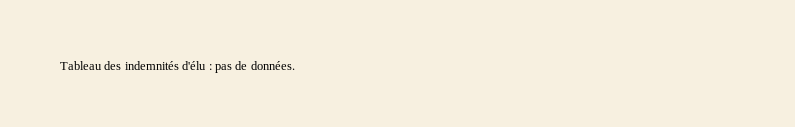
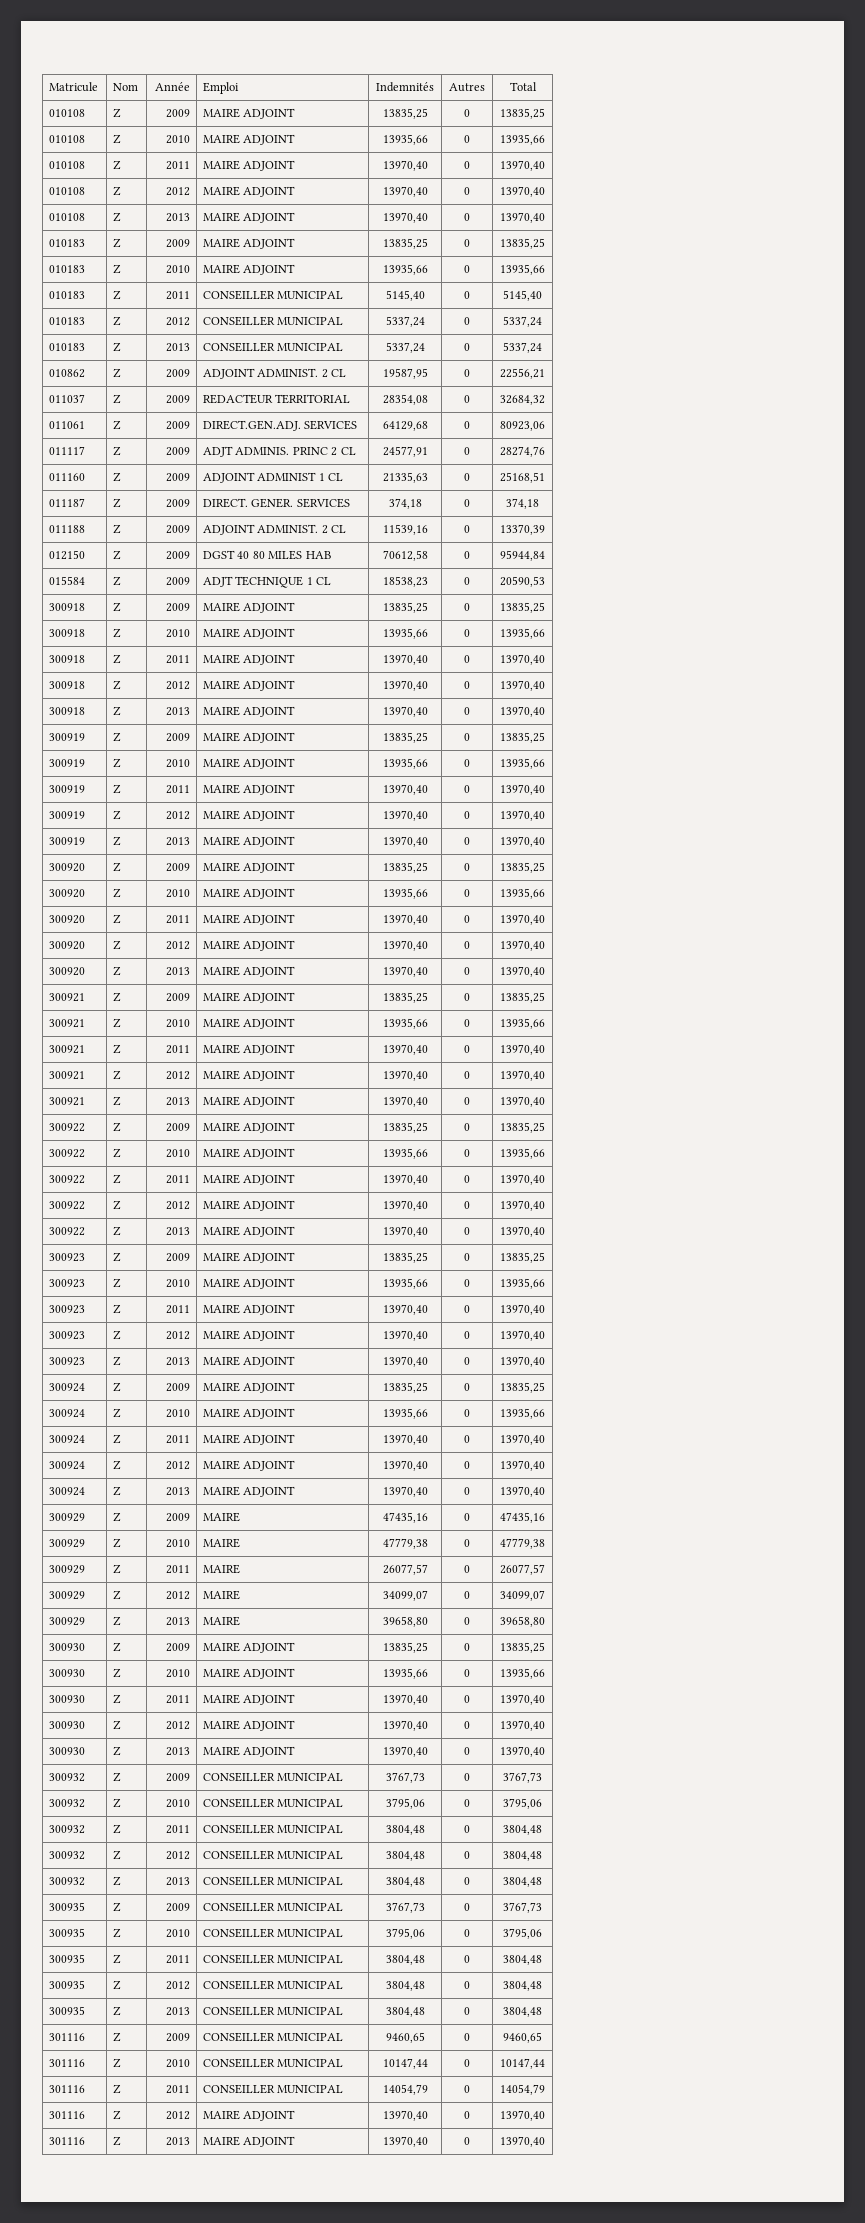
- Tableau des indemnités d'élu : pas de données.
+ Matricule | Nom | Année | Emploi | Indemnités | Autres | Total
+ 010108 | Z | 2009 | MAIRE ADJOINT | 13835,25 | 0 | 13835,25
+ 010108 | Z | 2010 | MAIRE ADJOINT | 13935,66 | 0 | 13935,66
+ 010108 | Z | 2011 | MAIRE ADJOINT | 13970,40 | 0 | 13970,40
+ 010108 | Z | 2012 | MAIRE ADJOINT | 13970,40 | 0 | 13970,40
+ 010108 | Z | 2013 | MAIRE ADJOINT | 13970,40 | 0 | 13970,40
+ 010183 | Z | 2009 | MAIRE ADJOINT | 13835,25 | 0 | 13835,25
+ 010183 | Z | 2010 | MAIRE ADJOINT | 13935,66 | 0 | 13935,66
+ 010183 | Z | 2011 | CONSEILLER MUNICIPAL | 5145,40 | 0 | 5145,40
+ 010183 | Z | 2012 | CONSEILLER MUNICIPAL | 5337,24 | 0 | 5337,24
+ 010183 | Z | 2013 | CONSEILLER MUNICIPAL | 5337,24 | 0 | 5337,24
+ 010862 | Z | 2009 | ADJOINT ADMINIST. 2 CL | 19587,95 | 0 | 22556,21
+ 011037 | Z | 2009 | REDACTEUR TERRITORIAL | 28354,08 | 0 | 32684,32
+ 011061 | Z | 2009 | DIRECT.GEN.ADJ. SERVICES | 64129,68 | 0 | 80923,06
+ 011117 | Z | 2009 | ADJT ADMINIS. PRINC 2 CL | 24577,91 | 0 | 28274,76
+ 011160 | Z | 2009 | ADJOINT ADMINIST 1 CL | 21335,63 | 0 | 25168,51
+ 011187 | Z | 2009 | DIRECT. GENER. SERVICES | 374,18 | 0 | 374,18
+ 011188 | Z | 2009 | ADJOINT ADMINIST. 2 CL | 11539,16 | 0 | 13370,39
+ 012150 | Z | 2009 | DGST 40 80 MILES HAB | 70612,58 | 0 | 95944,84
+ 015584 | Z | 2009 | ADJT TECHNIQUE 1 CL | 18538,23 | 0 | 20590,53
+ 300918 | Z | 2009 | MAIRE ADJOINT | 13835,25 | 0 | 13835,25
+ 300918 | Z | 2010 | MAIRE ADJOINT | 13935,66 | 0 | 13935,66
+ 300918 | Z | 2011 | MAIRE ADJOINT | 13970,40 | 0 | 13970,40
+ 300918 | Z | 2012 | MAIRE ADJOINT | 13970,40 | 0 | 13970,40
+ 300918 | Z | 2013 | MAIRE ADJOINT | 13970,40 | 0 | 13970,40
+ 300919 | Z | 2009 | MAIRE ADJOINT | 13835,25 | 0 | 13835,25
+ 300919 | Z | 2010 | MAIRE ADJOINT | 13935,66 | 0 | 13935,66
+ 300919 | Z | 2011 | MAIRE ADJOINT | 13970,40 | 0 | 13970,40
+ 300919 | Z | 2012 | MAIRE ADJOINT | 13970,40 | 0 | 13970,40
+ 300919 | Z | 2013 | MAIRE ADJOINT | 13970,40 | 0 | 13970,40
+ 300920 | Z | 2009 | MAIRE ADJOINT | 13835,25 | 0 | 13835,25
+ 300920 | Z | 2010 | MAIRE ADJOINT | 13935,66 | 0 | 13935,66
+ 300920 | Z | 2011 | MAIRE ADJOINT | 13970,40 | 0 | 13970,40
+ 300920 | Z | 2012 | MAIRE ADJOINT | 13970,40 | 0 | 13970,40
+ 300920 | Z | 2013 | MAIRE ADJOINT | 13970,40 | 0 | 13970,40
+ 300921 | Z | 2009 | MAIRE ADJOINT | 13835,25 | 0 | 13835,25
+ 300921 | Z | 2010 | MAIRE ADJOINT | 13935,66 | 0 | 13935,66
+ 300921 | Z | 2011 | MAIRE ADJOINT | 13970,40 | 0 | 13970,40
+ 300921 | Z | 2012 | MAIRE ADJOINT | 13970,40 | 0 | 13970,40
+ 300921 | Z | 2013 | MAIRE ADJOINT | 13970,40 | 0 | 13970,40
+ 300922 | Z | 2009 | MAIRE ADJOINT | 13835,25 | 0 | 13835,25
+ 300922 | Z | 2010 | MAIRE ADJOINT | 13935,66 | 0 | 13935,66
+ 300922 | Z | 2011 | MAIRE ADJOINT | 13970,40 | 0 | 13970,40
+ 300922 | Z | 2012 | MAIRE ADJOINT | 13970,40 | 0 | 13970,40
+ 300922 | Z | 2013 | MAIRE ADJOINT | 13970,40 | 0 | 13970,40
+ 300923 | Z | 2009 | MAIRE ADJOINT | 13835,25 | 0 | 13835,25
+ 300923 | Z | 2010 | MAIRE ADJOINT | 13935,66 | 0 | 13935,66
+ 300923 | Z | 2011 | MAIRE ADJOINT | 13970,40 | 0 | 13970,40
+ 300923 | Z | 2012 | MAIRE ADJOINT | 13970,40 | 0 | 13970,40
+ 300923 | Z | 2013 | MAIRE ADJOINT | 13970,40 | 0 | 13970,40
+ 300924 | Z | 2009 | MAIRE ADJOINT | 13835,25 | 0 | 13835,25
+ 300924 | Z | 2010 | MAIRE ADJOINT | 13935,66 | 0 | 13935,66
+ 300924 | Z | 2011 | MAIRE ADJOINT | 13970,40 | 0 | 13970,40
+ 300924 | Z | 2012 | MAIRE ADJOINT | 13970,40 | 0 | 13970,40
+ 300924 | Z | 2013 | MAIRE ADJOINT | 13970,40 | 0 | 13970,40
+ 300929 | Z | 2009 | MAIRE | 47435,16 | 0 | 47435,16
+ 300929 | Z | 2010 | MAIRE | 47779,38 | 0 | 47779,38
+ 300929 | Z | 2011 | MAIRE | 26077,57 | 0 | 26077,57
+ 300929 | Z | 2012 | MAIRE | 34099,07 | 0 | 34099,07
+ 300929 | Z | 2013 | MAIRE | 39658,80 | 0 | 39658,80
+ 300930 | Z | 2009 | MAIRE ADJOINT | 13835,25 | 0 | 13835,25
+ 300930 | Z | 2010 | MAIRE ADJOINT | 13935,66 | 0 | 13935,66
+ 300930 | Z | 2011 | MAIRE ADJOINT | 13970,40 | 0 | 13970,40
+ 300930 | Z | 2012 | MAIRE ADJOINT | 13970,40 | 0 | 13970,40
+ 300930 | Z | 2013 | MAIRE ADJOINT | 13970,40 | 0 | 13970,40
+ 300932 | Z | 2009 | CONSEILLER MUNICIPAL | 3767,73 | 0 | 3767,73
+ 300932 | Z | 2010 | CONSEILLER MUNICIPAL | 3795,06 | 0 | 3795,06
+ 300932 | Z | 2011 | CONSEILLER MUNICIPAL | 3804,48 | 0 | 3804,48
+ 300932 | Z | 2012 | CONSEILLER MUNICIPAL | 3804,48 | 0 | 3804,48
+ 300932 | Z | 2013 | CONSEILLER MUNICIPAL | 3804,48 | 0 | 3804,48
+ 300935 | Z | 2009 | CONSEILLER MUNICIPAL | 3767,73 | 0 | 3767,73
+ 300935 | Z | 2010 | CONSEILLER MUNICIPAL | 3795,06 | 0 | 3795,06
+ 300935 | Z | 2011 | CONSEILLER MUNICIPAL | 3804,48 | 0 | 3804,48
+ 300935 | Z | 2012 | CONSEILLER MUNICIPAL | 3804,48 | 0 | 3804,48
+ 300935 | Z | 2013 | CONSEILLER MUNICIPAL | 3804,48 | 0 | 3804,48
+ 301116 | Z | 2009 | CONSEILLER MUNICIPAL | 9460,65 | 0 | 9460,65
+ 301116 | Z | 2010 | CONSEILLER MUNICIPAL | 10147,44 | 0 | 10147,44
+ 301116 | Z | 2011 | CONSEILLER MUNICIPAL | 14054,79 | 0 | 14054,79
+ 301116 | Z | 2012 | MAIRE ADJOINT | 13970,40 | 0 | 13970,40
+ 301116 | Z | 2013 | MAIRE ADJOINT | 13970,40 | 0 | 13970,40

